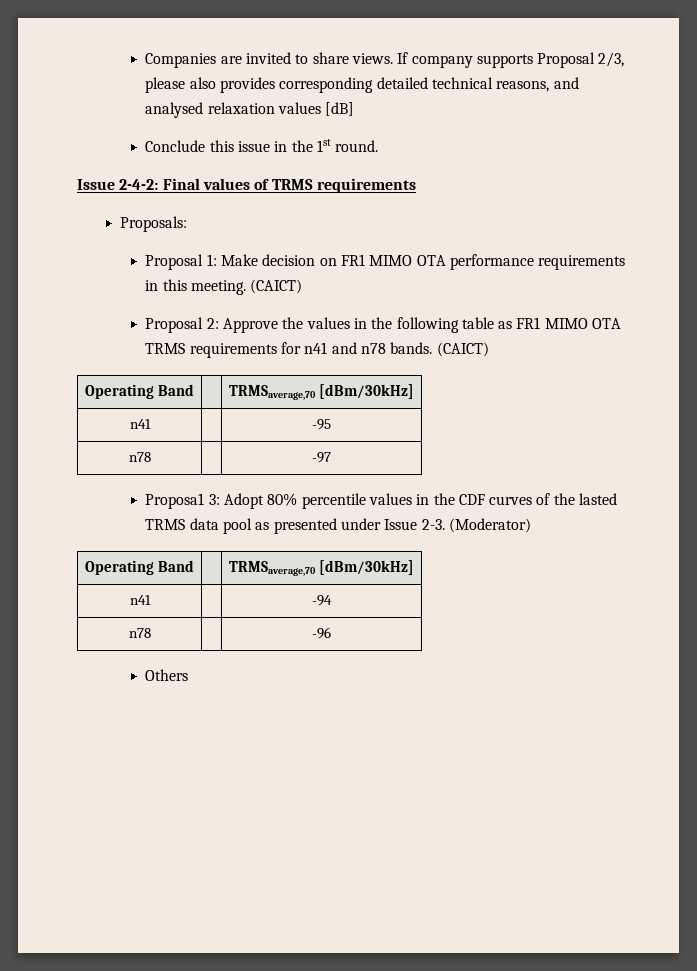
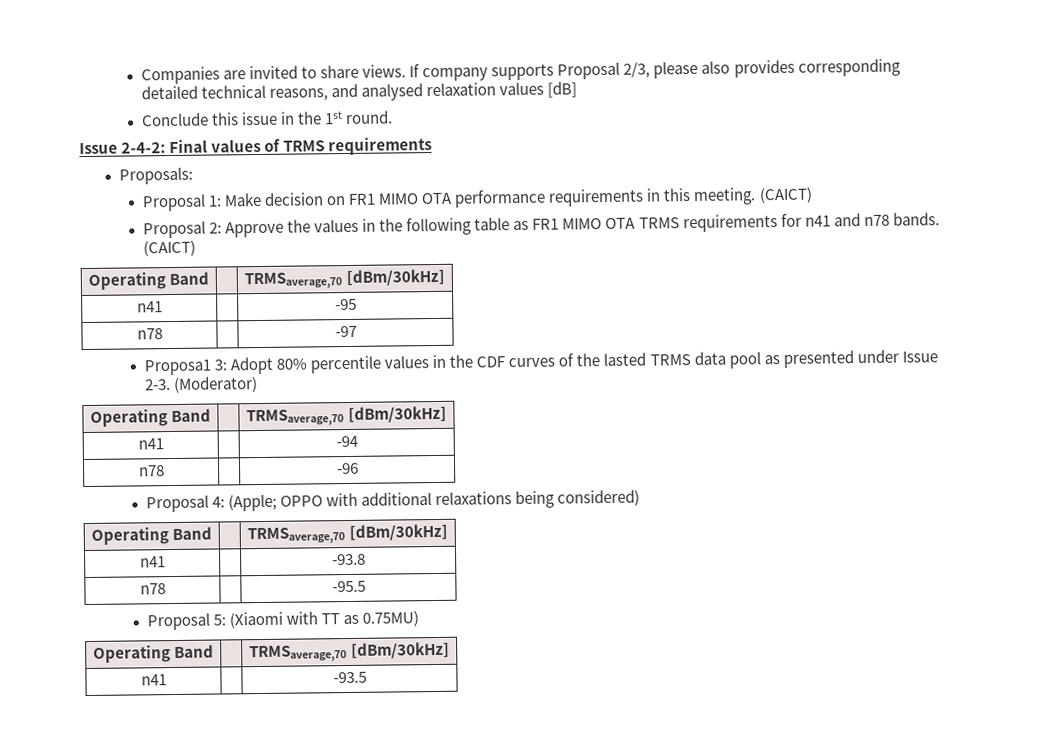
- Others
+ Proposal 4: (Apple; OPPO with additional relaxations being considered)
+ Operating Band | | TRMSaverage,70 [dBm/30kHz]
+ n41 | | -93.8
+ n78 | | -95.5
+ Proposal 5: (Xiaomi with TT as 0.75MU)
+ Operating Band | | TRMSaverage,70 [dBm/30kHz]
+ n41 | | -93.5

